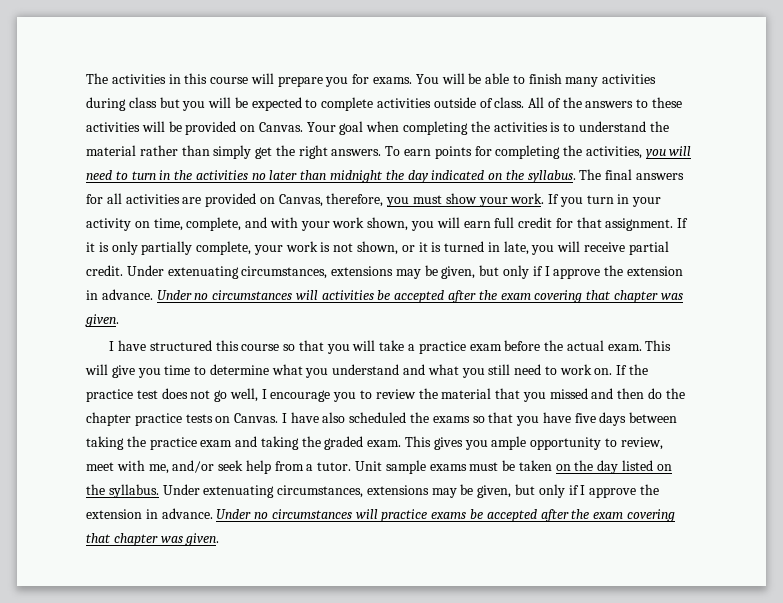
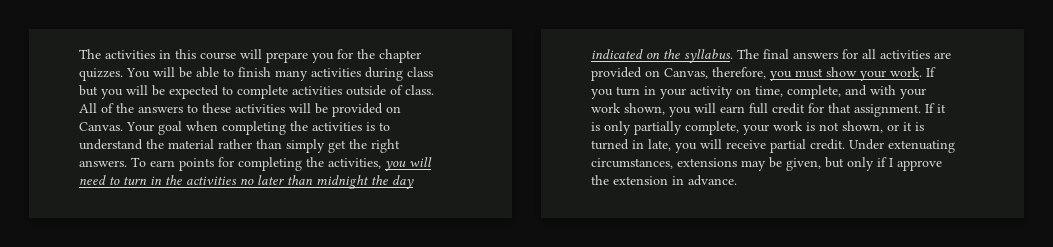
- The activities in this course will prepare you for exams.
+ The activities in this course will prepare you for the chapter quizzes.
- Under no circumstances will activities be accepted after the exam covering that chapter was given.
- I have structured this course so that you will take a practice exam before the actual exam. This will give you time to determine what you understand and what you still need to work on. If the practice test does not go well, I encourage you to review the material that you missed and then do the chapter practice tests on Canvas. I have also scheduled the exams so that you have five days between taking the practice exam and taking the graded exam. This gives you ample opportunity to review, meet with me, and/or seek help from a tutor. Unit sample exams must be taken on the day listed on the syllabus. Under extenuating circumstances, extensions may be given, but only if I approve the extension in advance. Under no circumstances will practice exams be accepted after the exam covering that chapter was given.

